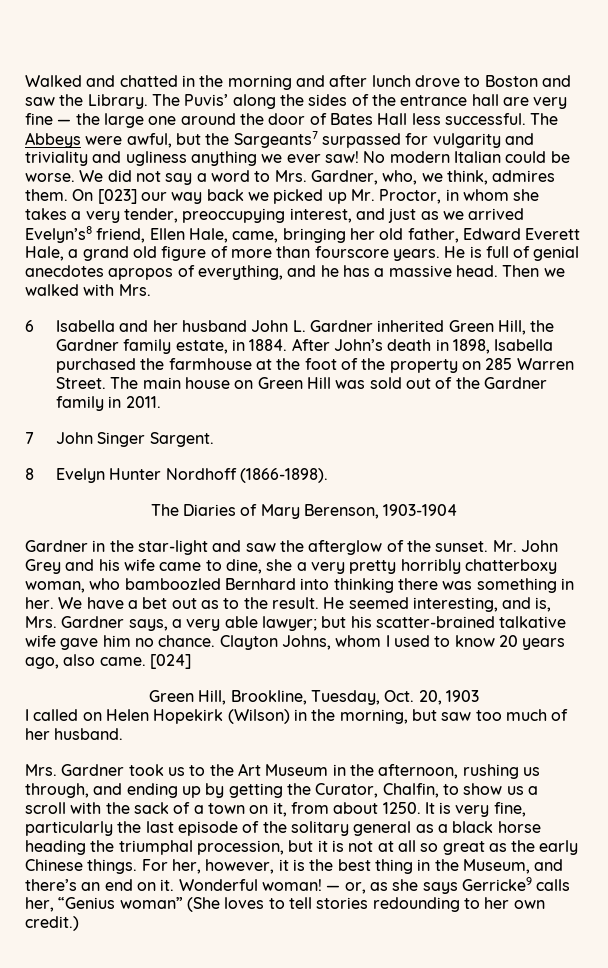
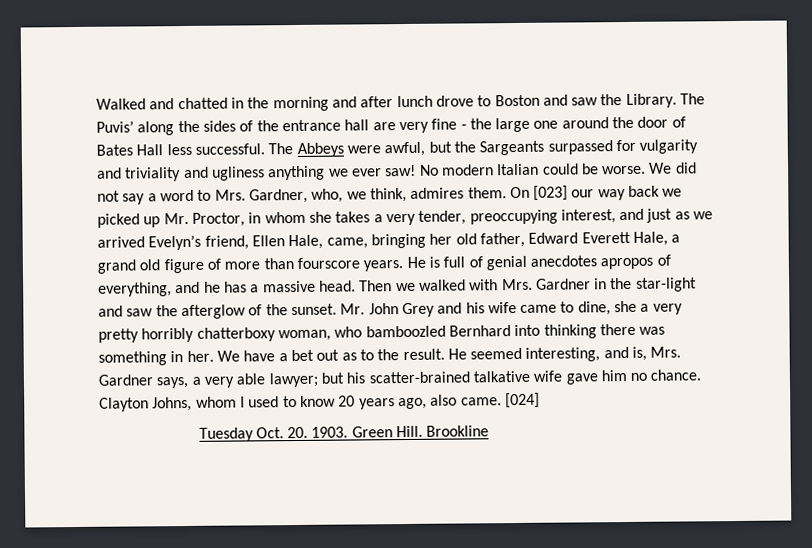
- The Puvis’ along the sides of the entrance hall are very fine — the large one around the door of Bates Hall less successful.
+ The Puvis’ along the sides of the entrance hall are very fine - the large one around the door of Bates Hall less successful.
- The Abbeys were awful, but the Sargeants7 surpassed for vulgarity and triviality and ugliness anything we ever saw!
+ The Abbeys were awful, but the Sargeants surpassed for vulgarity and triviality and ugliness anything we ever saw!
- On [023] our way back we picked up Mr. Proctor, in whom she takes a very tender, preoccupying interest, and just as we arrived Evelyn’s8 friend, Ellen Hale, came, bringing her old father, Edward Everett Hale, a grand old figure of more than fourscore years.
+ On [023] our way back we picked up Mr. Proctor, in whom she takes a very tender, preoccupying interest, and just as we arrived Evelyn’s friend, Ellen Hale, came, bringing her old father, Edward Everett Hale, a grand old figure of more than fourscore years.
- Then we walked with Mrs.
- 6 Isabella and her husband John L. Gardner inherited Green Hill, the Gardner family estate, in 1884. After John’s death in 1898, Isabella purchased the farmhouse at the foot of the property on 285 Warren Street. The main house on Green Hill was sold out of the Gardner family in 2011.
- 7 John Singer Sargent.
- 8 Evelyn Hunter Nordhoff (1866-1898).
- The Diaries of Mary Berenson, 1903-1904
- Gardner in the star-light and saw the afterglow of the sunset.
+ Then we walked with Mrs. Gardner in the star-light and saw the afterglow of the sunset.
- Green Hill, Brookline, Tuesday, Oct. 20, 1903
- I called on Helen Hopekirk (Wilson) in the morning, but saw too much of her husband.
- Mrs. Gardner took us to the Art Museum in the afternoon, rushing us through, and ending up by getting the Curator, Chalfin, to show us a scroll with the sack of a town on it, from about 1250. It is very fine, particularly the last episode of the solitary general as a black horse heading the triumphal procession, but it is not at all so great as the early Chinese things. For her, however, it is the best thing in the Museum, and there’s an end on it. Wonderful woman! — or, as she says Gerricke9 calls her, “Genius woman” (She loves to tell stories redounding to her own credit.)
+ Tuesday Oct. 20. 1903. Green Hill. Brookline

